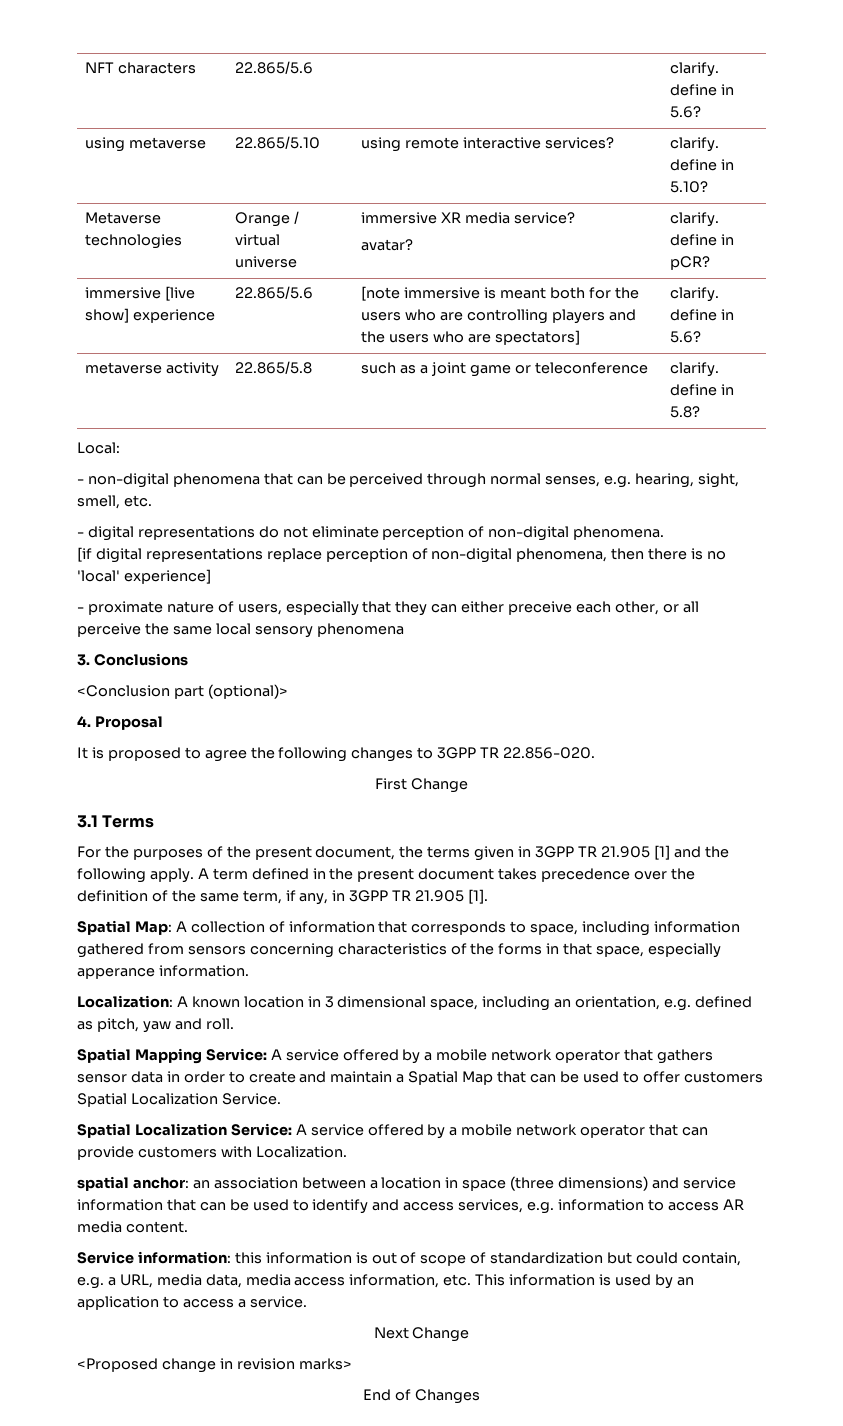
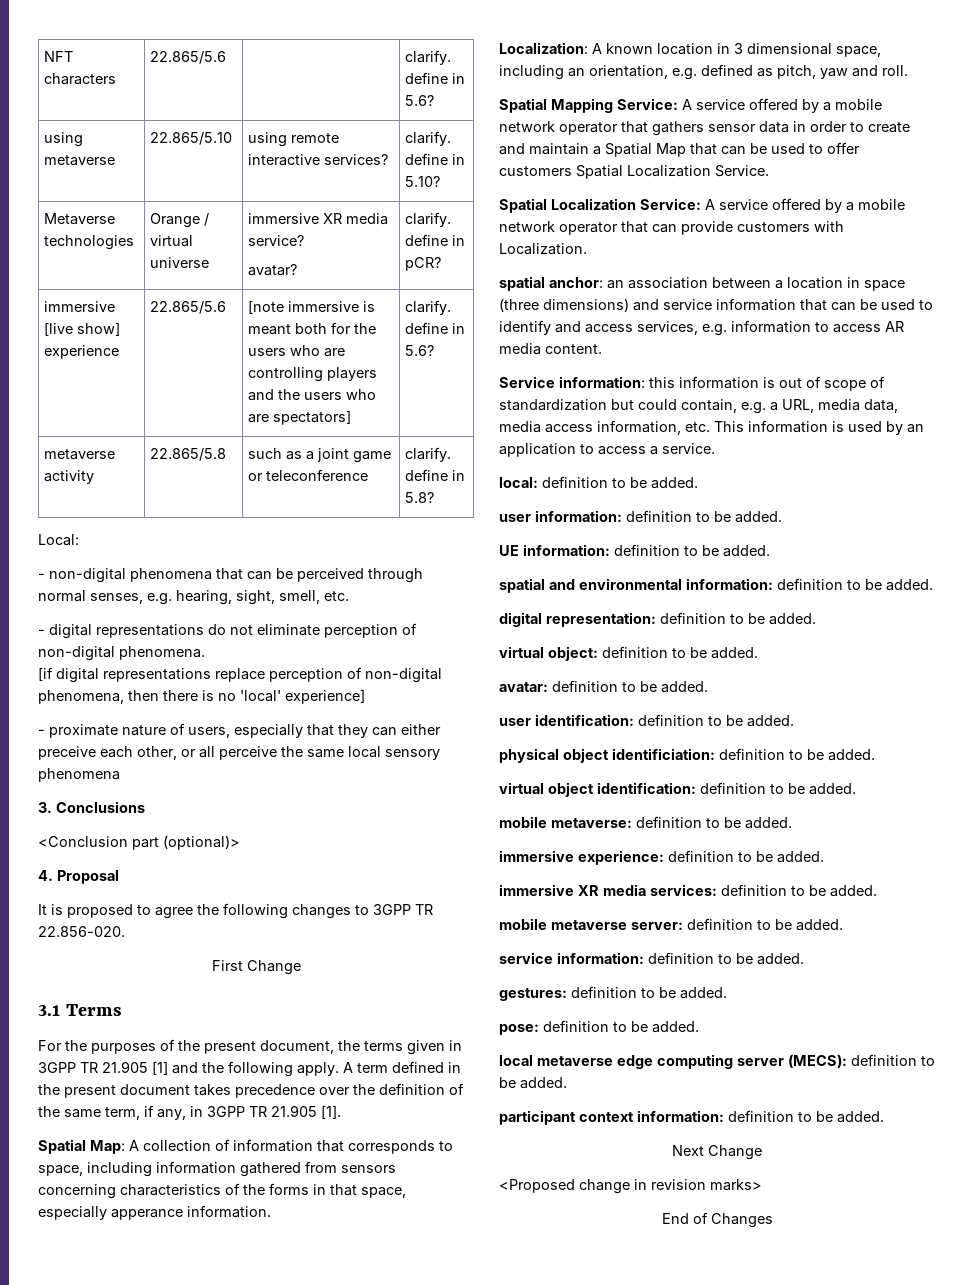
+ local: definition to be added.
+ user information: definition to be added.
+ UE information: definition to be added.
+ spatial and environmental information: definition to be added.
+ digital representation: definition to be added.
+ virtual object: definition to be added.
+ avatar: definition to be added.
+ user identification: definition to be added.
+ physical object identificiation: definition to be added.
+ virtual object identification: definition to be added.
+ mobile metaverse: definition to be added.
+ immersive experience: definition to be added.
+ immersive XR media services: definition to be added.
+ mobile metaverse server: definition to be added.
+ service information: definition to be added.
+ gestures: definition to be added.
+ pose: definition to be added.
+ local metaverse edge computing server (MECS): definition to be added.
+ participant context information: definition to be added.

